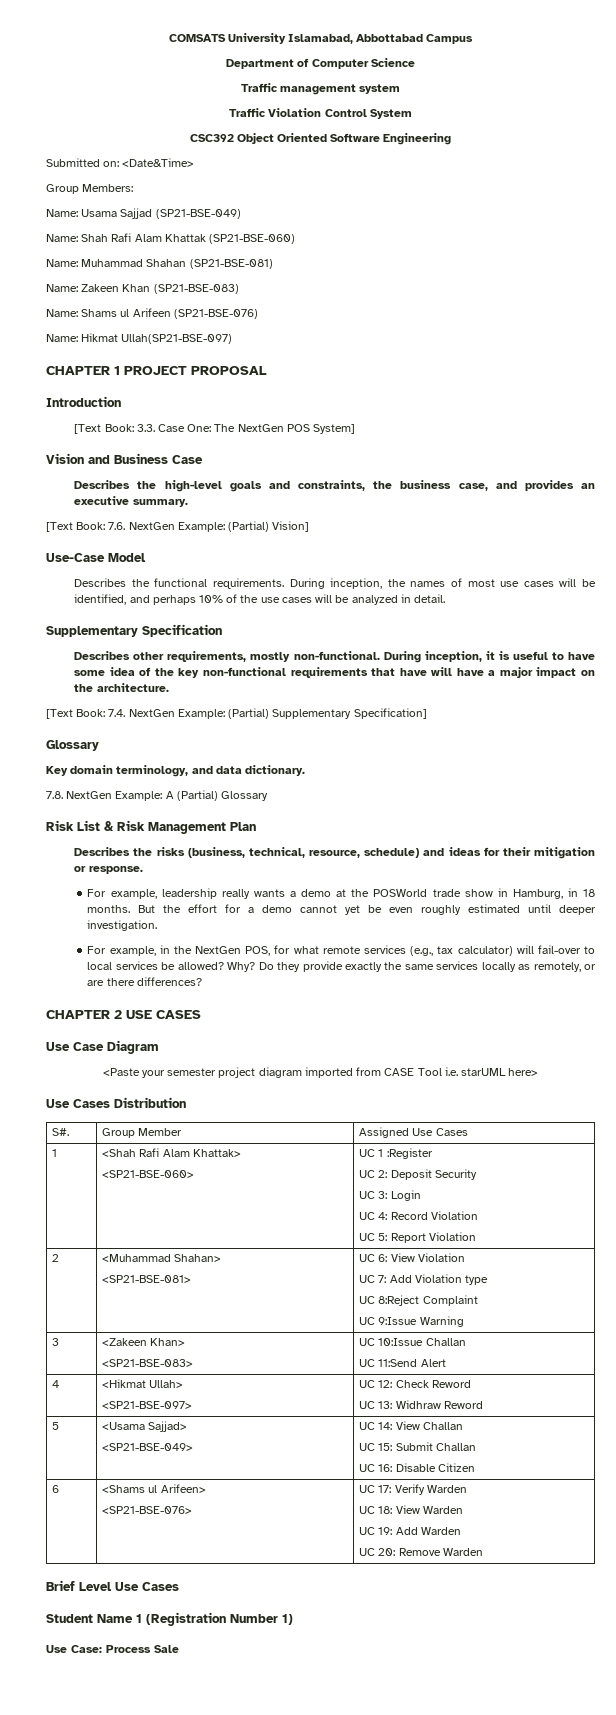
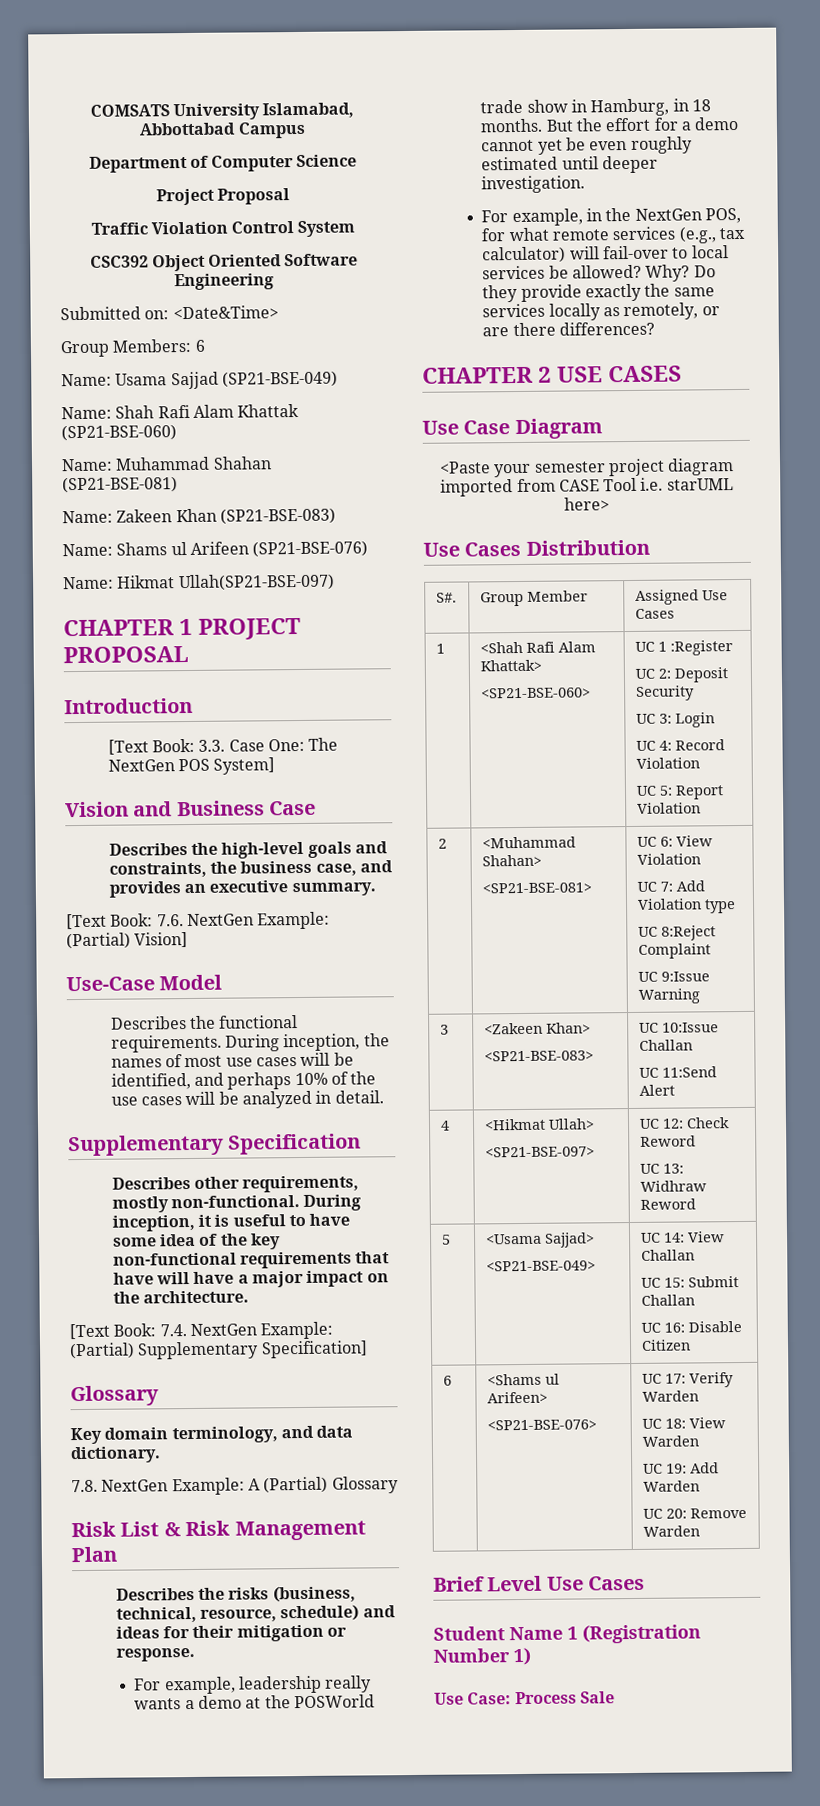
- Traffic management system
+ Project Proposal
- Group Members:
+ Group Members: 6

